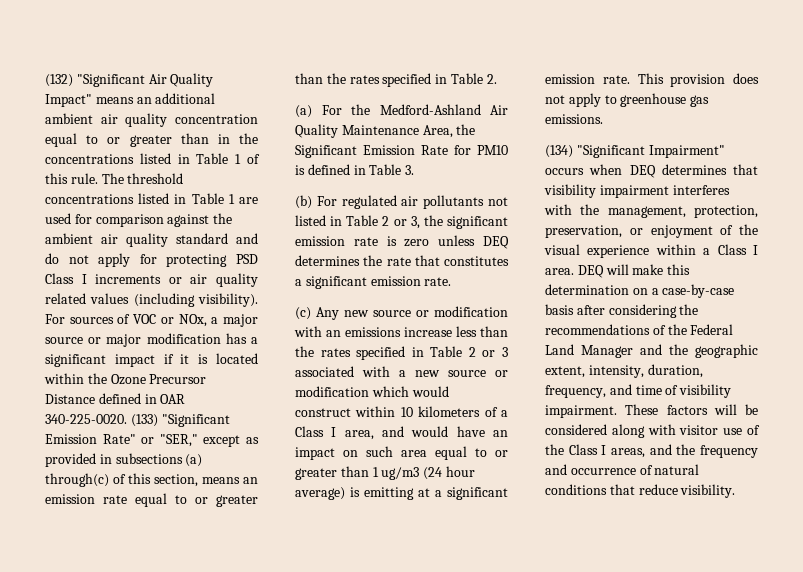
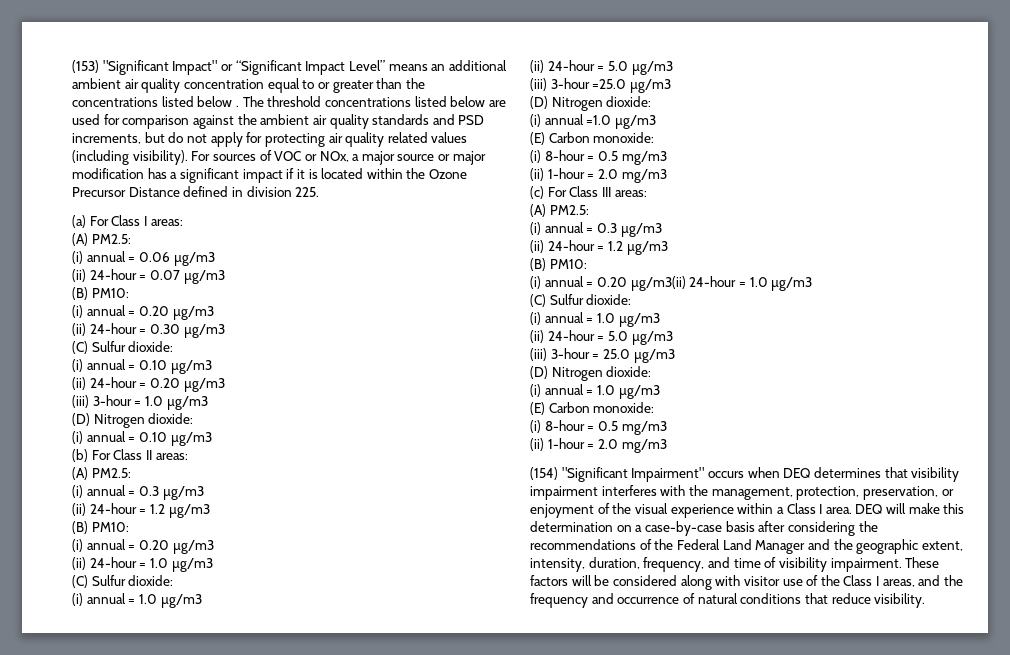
- (132) "Significant Air Quality Impact" means an additional ambient air quality concentration equal to or greater than in the concentrations listed in Table 1 of this rule.
+ (153) "Significant Impact" or “Significant Impact Level” means an additional ambient air quality concentration equal to or greater than the concentrations listed below .
- The threshold concentrations listed in Table 1 are used for comparison against the ambient air quality standard and do not apply for protecting PSD Class I increments or air quality related values (including visibility).
+ The threshold concentrations listed below are used for comparison against the ambient air quality standards and PSD increments, but do not apply for protecting air quality related values (including visibility).
- For sources of VOC or NOx, a major source or major modification has a significant impact if it is located within the Ozone Precursor Distance defined in OAR 340-225-0020. (133) "Significant Emission Rate" or "SER," except as provided in subsections (a) through(c) of this section, means an emission rate equal to or greater than the rates specified in Table 2.
- (a) For the Medford-Ashland Air Quality Maintenance Area, the Significant Emission Rate for PM10 is defined in Table 3.
- (b) For regulated air pollutants not listed in Table 2 or 3, the significant emission rate is zero unless DEQ determines the rate that constitutes a significant emission rate.
- (c) Any new source or modification with an emissions increase less than the rates specified in Table 2 or 3 associated with a new source or modification which would construct within 10 kilometers of a Class I area, and would have an impact on such area equal to or greater than 1 ug/m3 (24 hour average) is emitting at a significant emission rate. This provision does not apply to greenhouse gas emissions.
- (134) "Significant Impairment" occurs when DEQ determines that visibility impairment interferes with the management, protection, preservation, or enjoyment of the visual experience within a Class I area.
+ For sources of VOC or NOx, a major source or major modification has a significant impact if it is located within the Ozone Precursor Distance defined in division 225.
+ (a) For Class I areas:
+ (A) PM2.5:
+ (i) annual = 0.06 µg/m3
+ (ii) 24-hour = 0.07 µg/m3
+ (B) PM10:
+ (i) annual = 0.20 µg/m3
+ (ii) 24-hour = 0.30 µg/m3
+ (C) Sulfur dioxide:
+ (i) annual = 0.10 µg/m3
+ (ii) 24-hour = 0.20 µg/m3
+ (iii) 3-hour = 1.0 µg/m3
+ (D) Nitrogen dioxide:
+ (i) annual = 0.10 µg/m3
+ (b) For Class II areas:
+ (A) PM2.5:
+ (i) annual = 0.3 µg/m3
+ (ii) 24-hour = 1.2 µg/m3
+ (B) PM10:
+ (i) annual = 0.20 µg/m3
+ (ii) 24-hour = 1.0 µg/m3
+ (C) Sulfur dioxide:
+ (i) annual = 1.0 µg/m3
+ (ii) 24-hour = 5.0 µg/m3
+ (iii) 3-hour =25.0 µg/m3
+ (D) Nitrogen dioxide:
+ (i) annual =1.0 µg/m3
+ (E) Carbon monoxide:
+ (i) 8-hour = 0.5 mg/m3
+ (ii) 1-hour = 2.0 mg/m3
+ (c) For Class III areas:
+ (A) PM2.5:
+ (i) annual = 0.3 µg/m3
+ (ii) 24-hour = 1.2 µg/m3
+ (B) PM10:
+ (i) annual = 0.20 µg/m3(ii) 24-hour = 1.0 µg/m3
+ (C) Sulfur dioxide:
+ (i) annual = 1.0 µg/m3
+ (ii) 24-hour = 5.0 µg/m3
+ (iii) 3-hour = 25.0 µg/m3
+ (D) Nitrogen dioxide:
+ (i) annual = 1.0 µg/m3
+ (E) Carbon monoxide:
+ (i) 8-hour = 0.5 mg/m3
+ (ii) 1-hour = 2.0 mg/m3
+ (154) "Significant Impairment" occurs when DEQ determines that visibility impairment interferes with the management, protection, preservation, or enjoyment of the visual experience within a Class I area.

